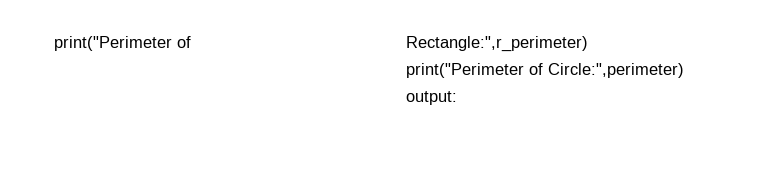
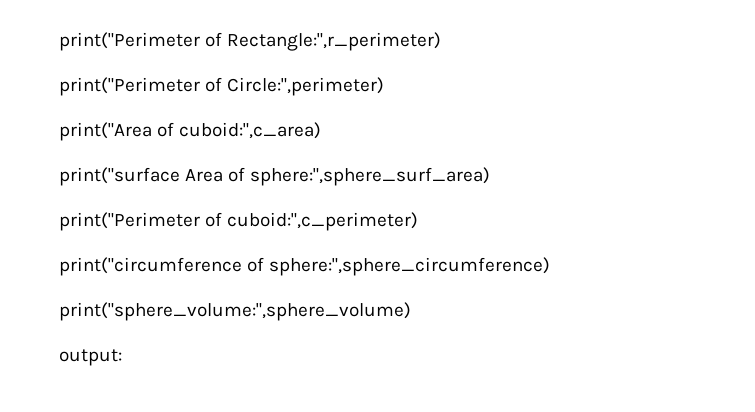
+ print("Area of cuboid:",c_area)
+ print("surface Area of sphere:",sphere_surf_area)
+ print("Perimeter of cuboid:",c_perimeter)
+ print("circumference of sphere:",sphere_circumference)
+ print("sphere_volume:",sphere_volume)

